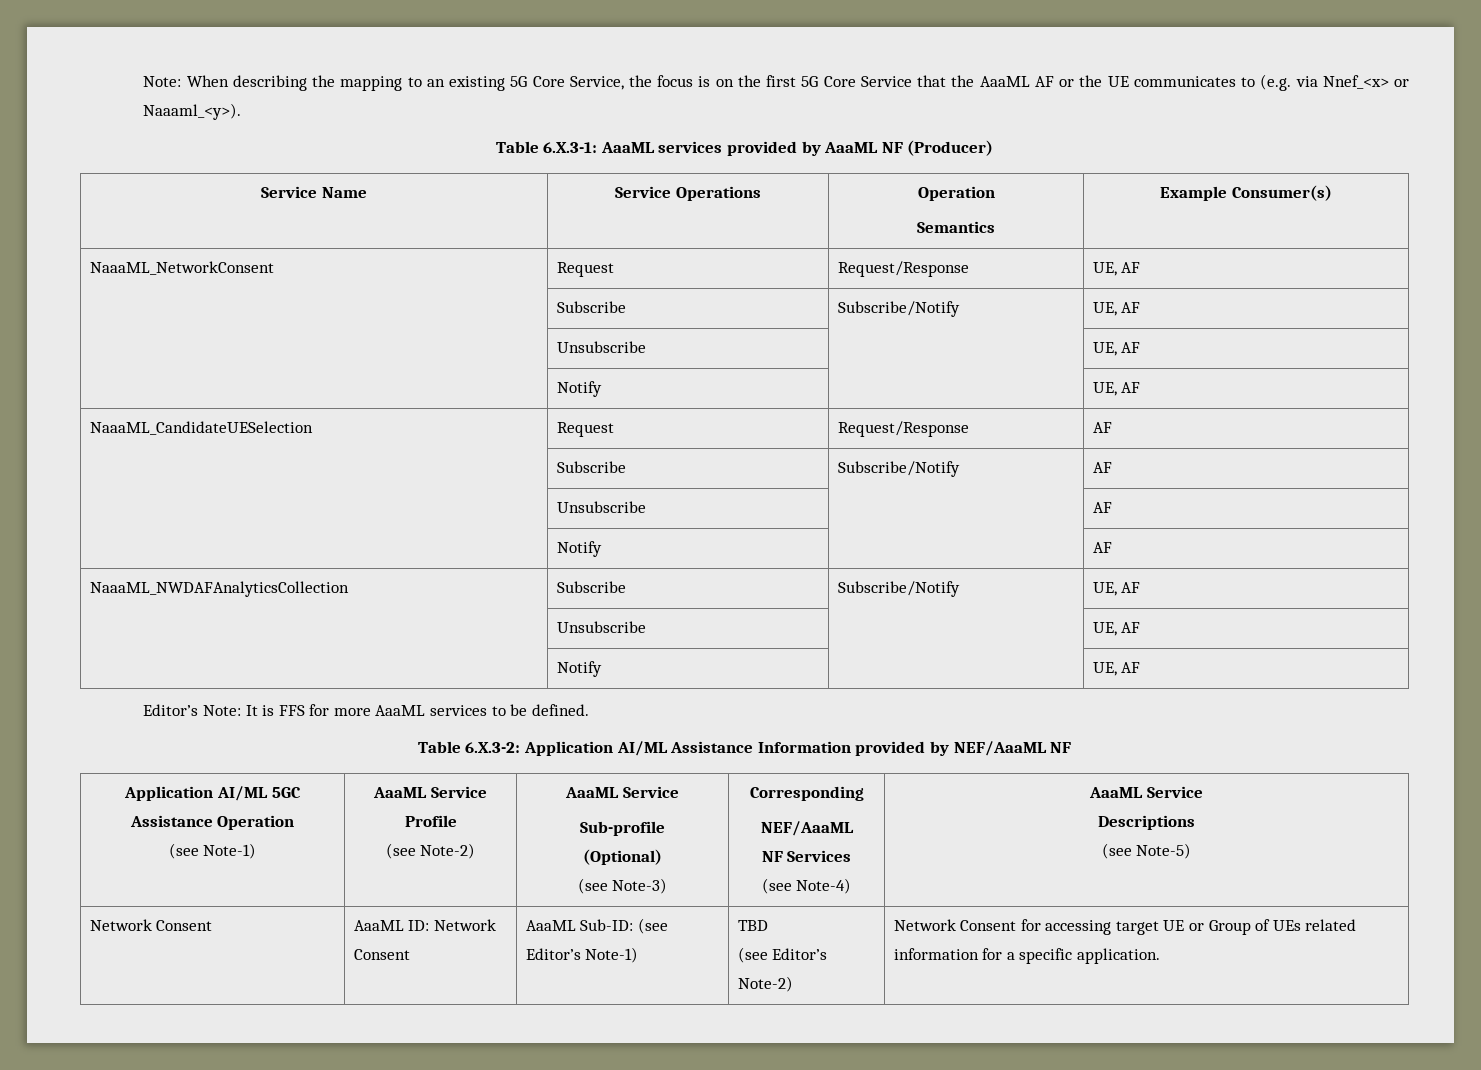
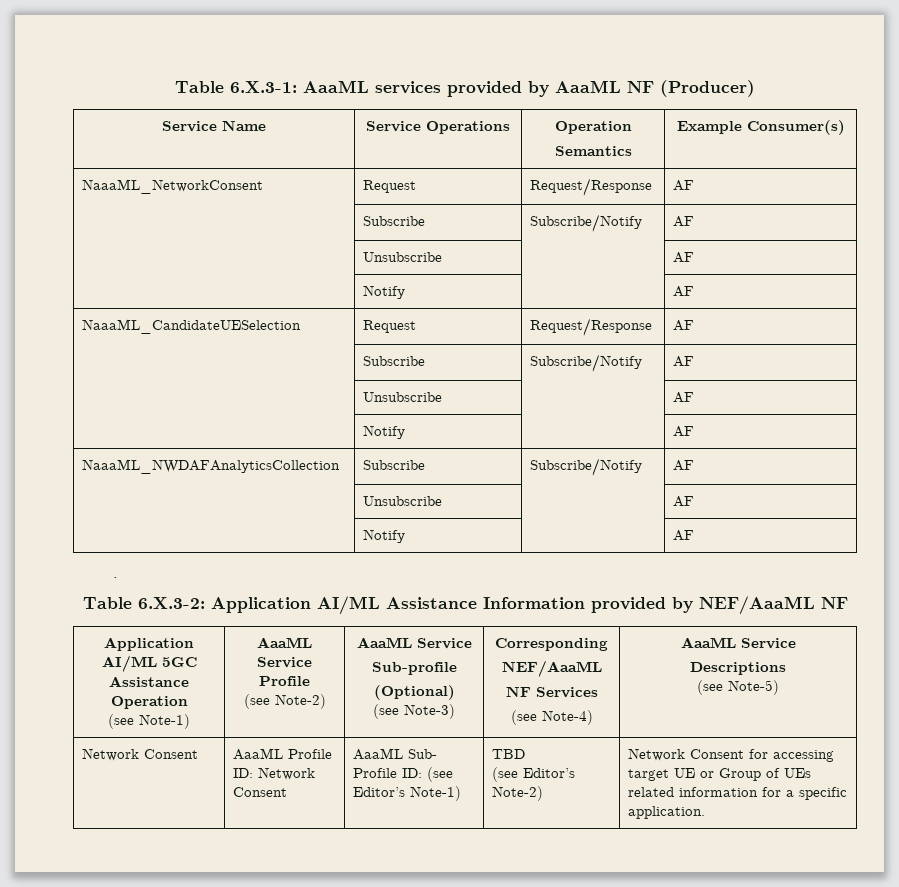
- Note: When describing the mapping to an existing 5G Core Service, the focus is on the first 5G Core Service that the AaaML AF or the UE communicates to (e.g. via Nnef_<x> or Naaaml_<y>).
- NaaaML_NetworkConsent | Request | Request/Response | UE, AF
- | Subscribe | Subscribe/Notify | UE, AF
- | Unsubscribe | | UE, AF
- | Notify | | UE, AF
+ NaaaML_NetworkConsent | Request | Request/Response | AF
+ | Subscribe | Subscribe/Notify | AF
+ | Unsubscribe | | AF
+ | Notify | | AF
- NaaaML_NWDAFAnalyticsCollection | Subscribe | Subscribe/Notify | UE, AF
- | Unsubscribe | | UE, AF
- | Notify | | UE, AF
- Editor’s Note: It is FFS for more AaaML services to be defined.
+ NaaaML_NWDAFAnalyticsCollection | Subscribe | Subscribe/Notify | AF
+ | Unsubscribe | | AF
+ | Notify | | AF
+ .
- Network Consent | AaaML ID: Network Consent | AaaML Sub-ID: (see Editor’s Note-1) | TBD
+ Network Consent | AaaML Profile ID: Network Consent | AaaML Sub- Profile ID: (see Editor’s Note-1) | TBD

